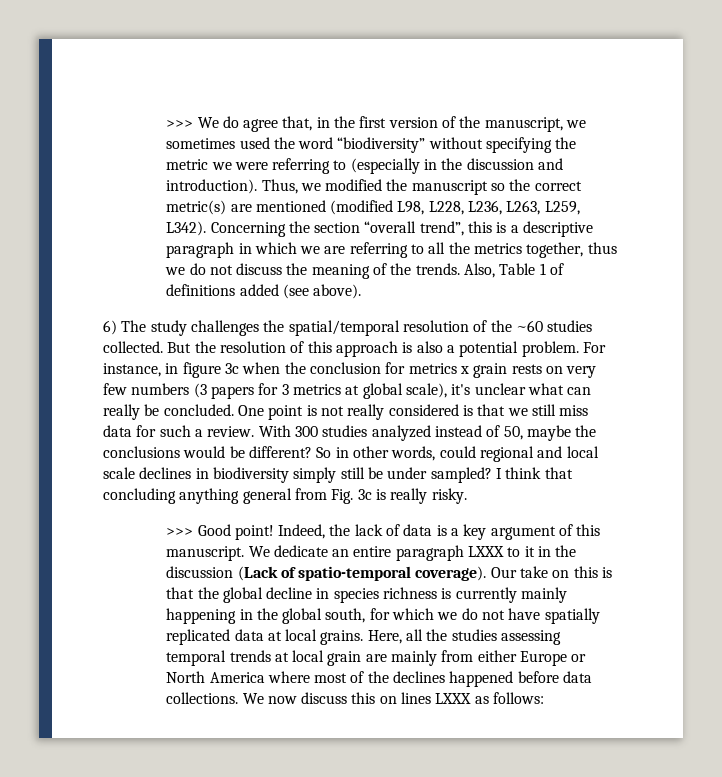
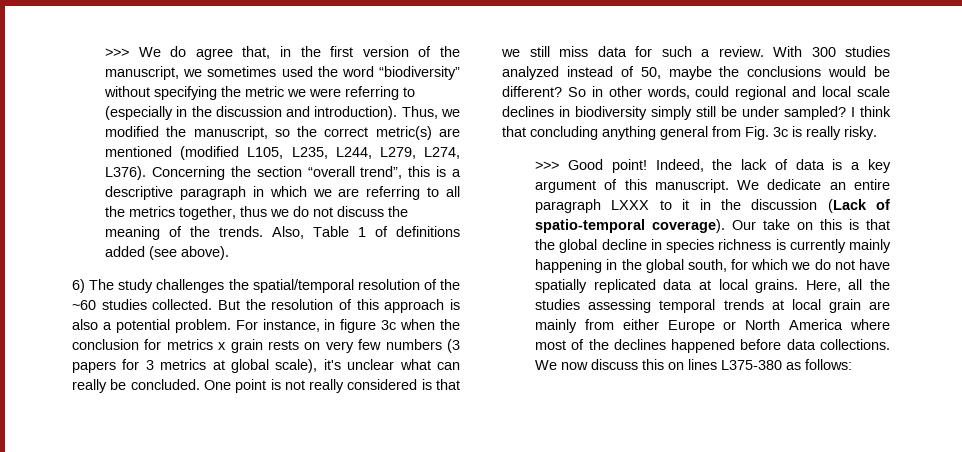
- Thus, we modified the manuscript so the correct metric(s) are mentioned (modified L98, L228, L236, L263, L259, L342).
+ Thus, we modified the manuscript, so the correct metric(s) are mentioned (modified L105, L235, L244, L279, L274, L376).
- We now discuss this on lines LXXX as follows:
+ We now discuss this on lines L375-380 as follows:

